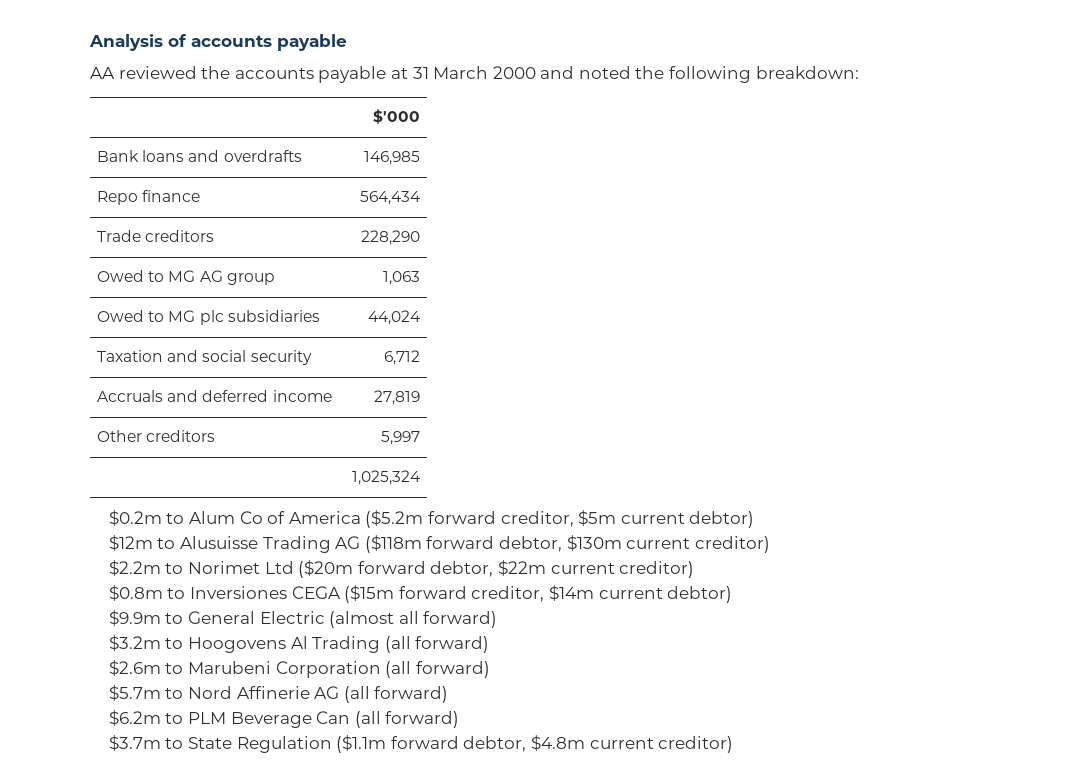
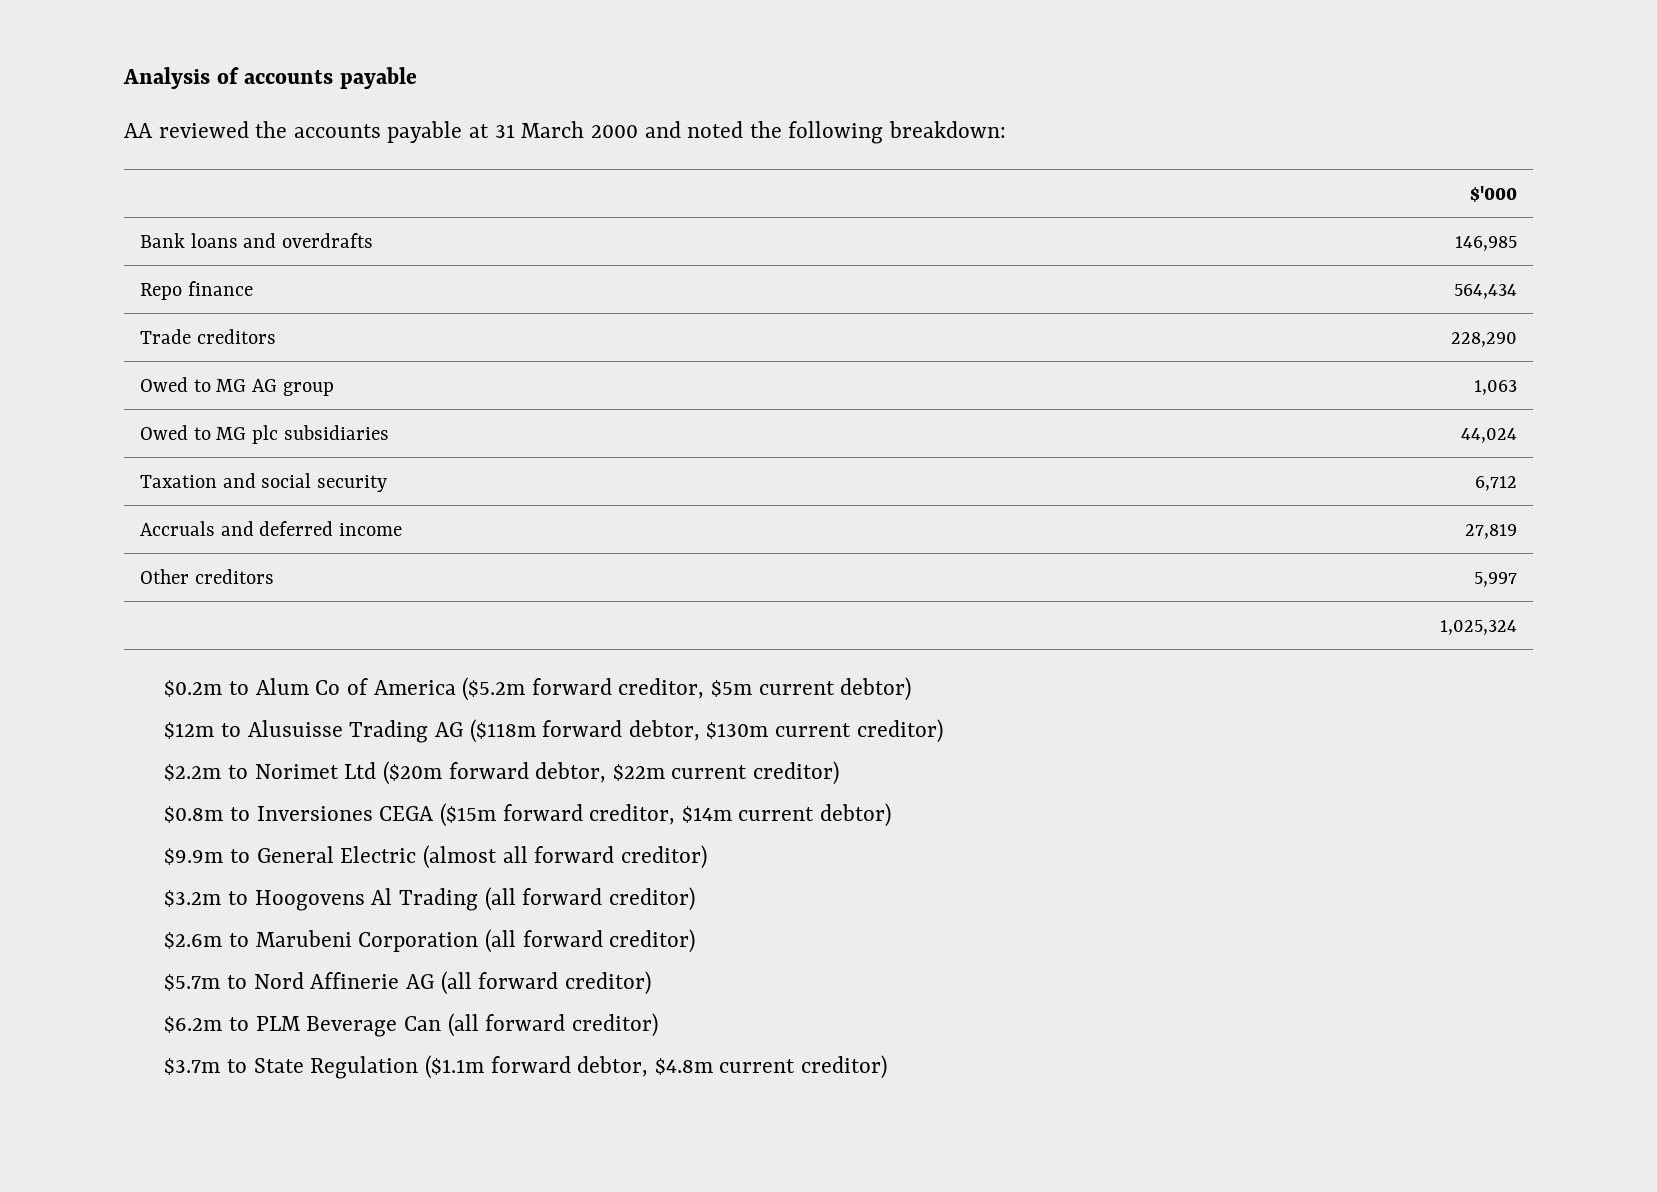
- $9.9m to General Electric (almost all forward)
+ $9.9m to General Electric (almost all forward creditor)
- $3.2m to Hoogovens Al Trading (all forward)
+ $3.2m to Hoogovens Al Trading (all forward creditor)
- $2.6m to Marubeni Corporation (all forward)
+ $2.6m to Marubeni Corporation (all forward creditor)
- $5.7m to Nord Affinerie AG (all forward)
+ $5.7m to Nord Affinerie AG (all forward creditor)
- $6.2m to PLM Beverage Can (all forward)
+ $6.2m to PLM Beverage Can (all forward creditor)

